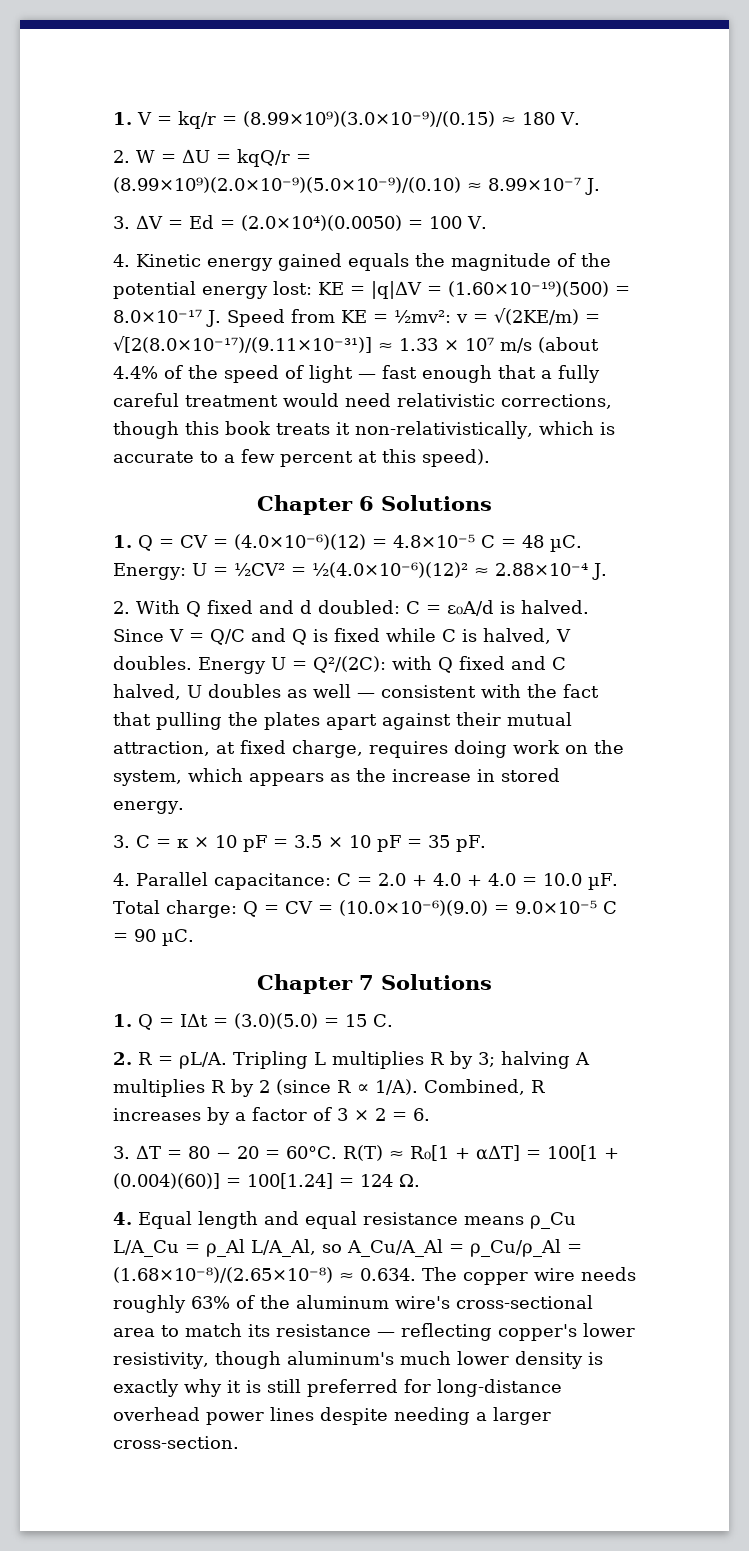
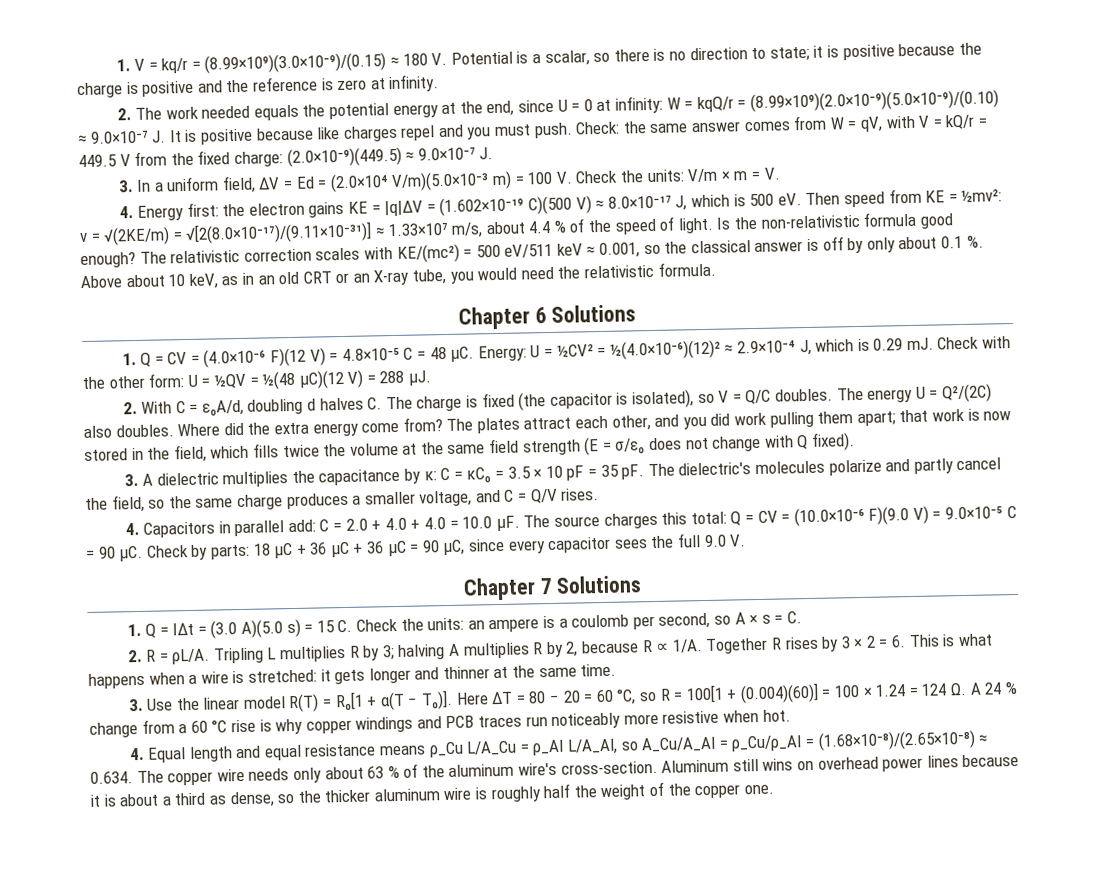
- 1. V = kq/r = (8.99×10⁹)(3.0×10⁻⁹)/(0.15) ≈ 180 V.
- 2. W = ΔU = kqQ/r = (8.99×10⁹)(2.0×10⁻⁹)(5.0×10⁻⁹)/(0.10) ≈ 8.99×10⁻⁷ J.
- 3. ΔV = Ed = (2.0×10⁴)(0.0050) = 100 V.
- 4. Kinetic energy gained equals the magnitude of the potential energy lost: KE = |q|ΔV = (1.60×10⁻¹⁹)(500) = 8.0×10⁻¹⁷ J. Speed from KE = ½mv²: v = √(2KE/m) = √[2(8.0×10⁻¹⁷)/(9.11×10⁻³¹)] ≈ 1.33 × 10⁷ m/s (about 4.4% of the speed of light — fast enough that a fully careful treatment would need relativistic corrections, though this book treats it non-relativistically, which is accurate to a few percent at this speed).
+ 1. V = kq/r = (8.99×10⁹)(3.0×10⁻⁹)/(0.15) ≈ 180 V. Potential is a scalar, so there is no direction to state; it is positive because the charge is positive and the reference is zero at infinity.
+ 2. The work needed equals the potential energy at the end, since U = 0 at infinity: W = kqQ/r = (8.99×10⁹)(2.0×10⁻⁹)(5.0×10⁻⁹)/(0.10) ≈ 9.0×10⁻⁷ J. It is positive because like charges repel and you must push. Check: the same answer comes from W = qV, with V = kQ/r = 449.5 V from the fixed charge: (2.0×10⁻⁹)(449.5) ≈ 9.0×10⁻⁷ J.
+ 3. In a uniform field, ΔV = Ed = (2.0×10⁴ V/m)(5.0×10⁻³ m) = 100 V. Check the units: V/m × m = V.
+ 4. Energy first: the electron gains KE = |q|ΔV = (1.602×10⁻¹⁹ C)(500 V) ≈ 8.0×10⁻¹⁷ J, which is 500 eV. Then speed from KE = ½mv²: v = √(2KE/m) = √[2(8.0×10⁻¹⁷)/(9.11×10⁻³¹)] ≈ 1.33×10⁷ m/s, about 4.4 % of the speed of light. Is the non-relativistic formula good enough? The relativistic correction scales with KE/(mc²) = 500 eV/511 keV ≈ 0.001, so the classical answer is off by only about 0.1 %. Above about 10 keV, as in an old CRT or an X-ray tube, you would need the relativistic formula.
- 1. Q = CV = (4.0×10⁻⁶)(12) = 4.8×10⁻⁵ C = 48 µC.
+ 1. Q = CV = (4.0×10⁻⁶ F)(12 V) = 4.8×10⁻⁵ C = 48 µC.
- Energy: U = ½CV² = ½(4.0×10⁻⁶)(12)² ≈ 2.88×10⁻⁴ J.
- 2. With Q fixed and d doubled: C = ε₀A/d is halved. Since V = Q/C and Q is fixed while C is halved, V doubles. Energy U = Q²/(2C): with Q fixed and C halved, U doubles as well — consistent with the fact that pulling the plates apart against their mutual attraction, at fixed charge, requires doing work on the system, which appears as the increase in stored energy.
- 3. C = κ × 10 pF = 3.5 × 10 pF = 35 pF.
- 4. Parallel capacitance: C = 2.0 + 4.0 + 4.0 = 10.0 µF.
+ Energy: U = ½CV² = ½(4.0×10⁻⁶)(12)² ≈ 2.9×10⁻⁴ J, which is 0.29 mJ. Check with the other form: U = ½QV = ½(48 µC)(12 V) = 288 µJ.
+ 2. With C = ε₀A/d, doubling d halves C. The charge is fixed (the capacitor is isolated), so V = Q/C doubles. The energy U = Q²/(2C) also doubles. Where did the extra energy come from? The plates attract each other, and you did work pulling them apart; that work is now stored in the field, which fills twice the volume at the same field strength (E = σ/ε₀ does not change with Q fixed).
+ 3. A dielectric multiplies the capacitance by κ: C = κC₀ = 3.5 × 10 pF = 35 pF. The dielectric's molecules polarize and partly cancel the field, so the same charge produces a smaller voltage, and C = Q/V rises.
+ 4. Capacitors in parallel add: C = 2.0 + 4.0 + 4.0 = 10.0 µF.
- Total charge: Q = CV = (10.0×10⁻⁶)(9.0) = 9.0×10⁻⁵ C = 90 µC.
+ The source charges this total: Q = CV = (10.0×10⁻⁶ F)(9.0 V) = 9.0×10⁻⁵ C = 90 µC. Check by parts: 18 µC + 36 µC + 36 µC = 90 µC, since every capacitor sees the full 9.0 V.
- 1. Q = IΔt = (3.0)(5.0) = 15 C.
+ 1. Q = IΔt = (3.0 A)(5.0 s) = 15 C. Check the units: an ampere is a coulomb per second, so A × s = C.
- Tripling L multiplies R by 3; halving A multiplies R by 2 (since R ∝ 1/A). Combined, R increases by a factor of 3 × 2 = 6.
- 3. ΔT = 80 − 20 = 60°C. R(T) ≈ R₀[1 + αΔT] = 100[1 + (0.004)(60)] = 100[1.24] = 124 Ω.
+ Tripling L multiplies R by 3; halving A multiplies R by 2, because R ∝ 1/A. Together R rises by 3 × 2 = 6. This is what happens when a wire is stretched: it gets longer and thinner at the same time.
+ 3. Use the linear model R(T) = R₀[1 + α(T − T₀)]. Here ΔT = 80 − 20 = 60 °C, so R = 100[1 + (0.004)(60)] = 100 × 1.24 = 124 Ω. A 24 % change from a 60 °C rise is why copper windings and PCB traces run noticeably more resistive when hot.
- 4. Equal length and equal resistance means ρ_Cu L/A_Cu = ρ_Al L/A_Al, so A_Cu/A_Al = ρ_Cu/ρ_Al = (1.68×10⁻⁸)/(2.65×10⁻⁸) ≈ 0.634. The copper wire needs roughly 63% of the aluminum wire's cross-sectional area to match its resistance — reflecting copper's lower resistivity, though aluminum's much lower density is exactly why it is still preferred for long-distance overhead power lines despite needing a larger cross-section.
+ 4. Equal length and equal resistance means ρ_Cu L/A_Cu = ρ_Al L/A_Al, so A_Cu/A_Al = ρ_Cu/ρ_Al = (1.68×10⁻⁸)/(2.65×10⁻⁸) ≈ 0.634. The copper wire needs only about 63 % of the aluminum wire's cross-section. Aluminum still wins on overhead power lines because it is about a third as dense, so the thicker aluminum wire is roughly half the weight of the copper one.

